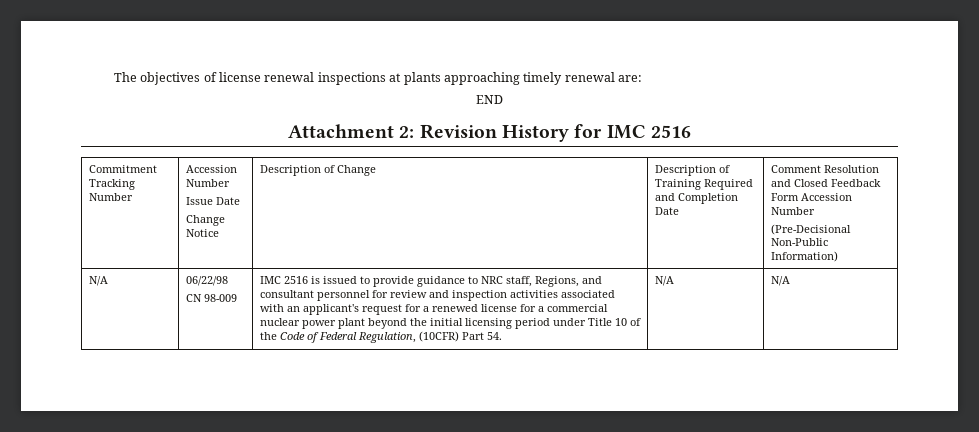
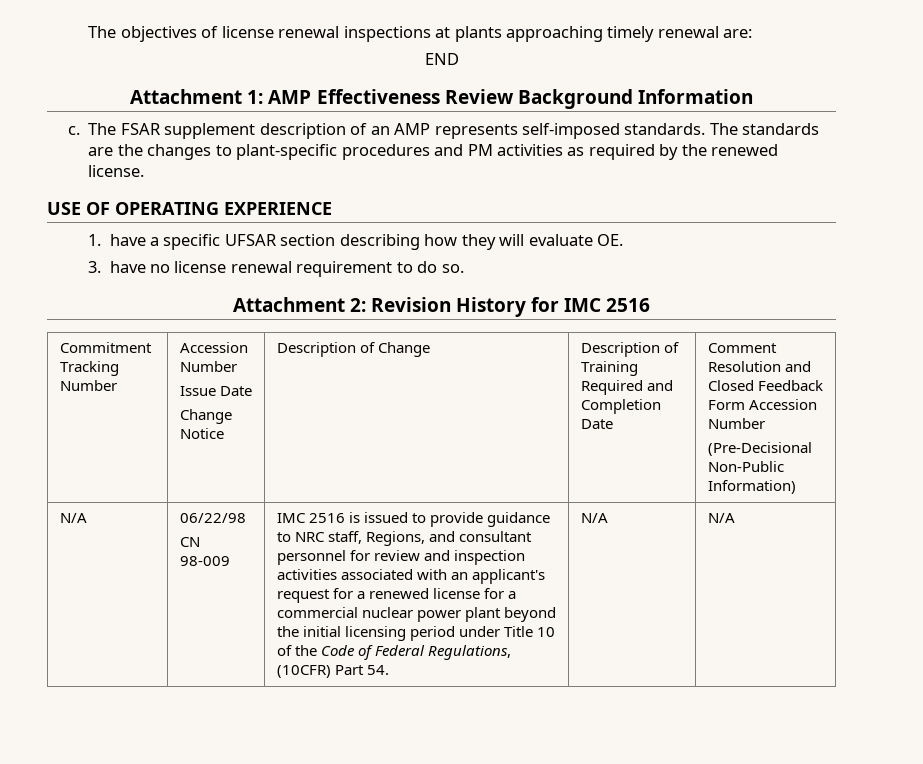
+ Attachment 1: AMP Effectiveness Review Background Information
+ c. The FSAR supplement description of an AMP represents self-imposed standards. The standards are the changes to plant-specific procedures and PM activities as required by the renewed license.
+ USE OF OPERATING EXPERIENCE
+ 1. have a specific UFSAR section describing how they will evaluate OE.
+ 3. have no license renewal requirement to do so.
- IMC 2516 is issued to provide guidance to NRC staff, Regions, and consultant personnel for review and inspection activities associated with an applicant's request for a renewed license for a commercial nuclear power plant beyond the initial licensing period under Title 10 of the Code of Federal Regulation, (10CFR) Part 54.
+ IMC 2516 is issued to provide guidance to NRC staff, Regions, and consultant personnel for review and inspection activities associated with an applicant's request for a renewed license for a commercial nuclear power plant beyond the initial licensing period under Title 10 of the Code of Federal Regulations, (10CFR) Part 54.

